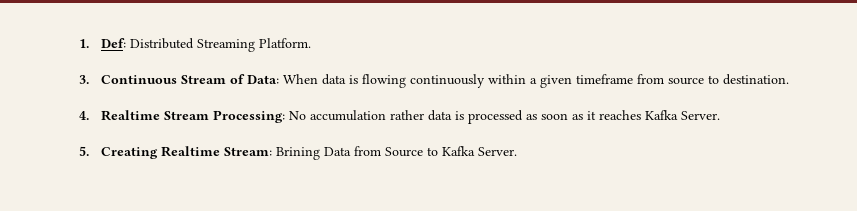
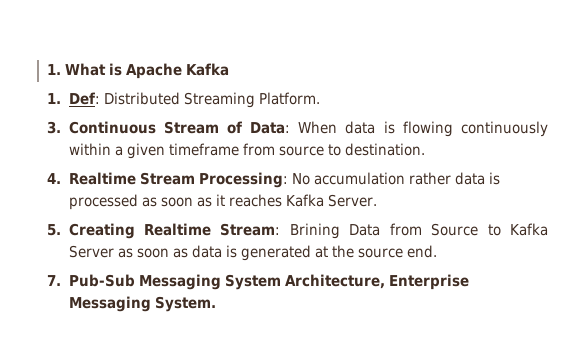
+ 1. What is Apache Kafka
- 5. Creating Realtime Stream: Brining Data from Source to Kafka Server.
+ 5. Creating Realtime Stream: Brining Data from Source to Kafka Server as soon as data is generated at the source end.
+ 7. Pub-Sub Messaging System Architecture, Enterprise Messaging System.

